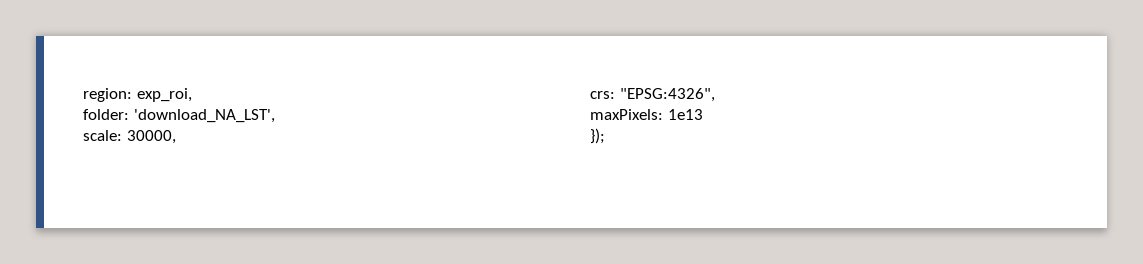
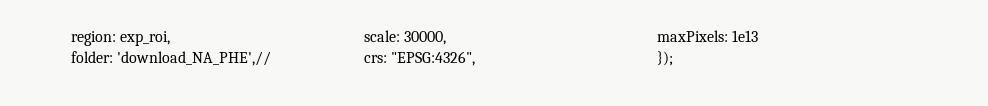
- folder: 'download_NA_LST',
+ folder: 'download_NA_PHE',//

